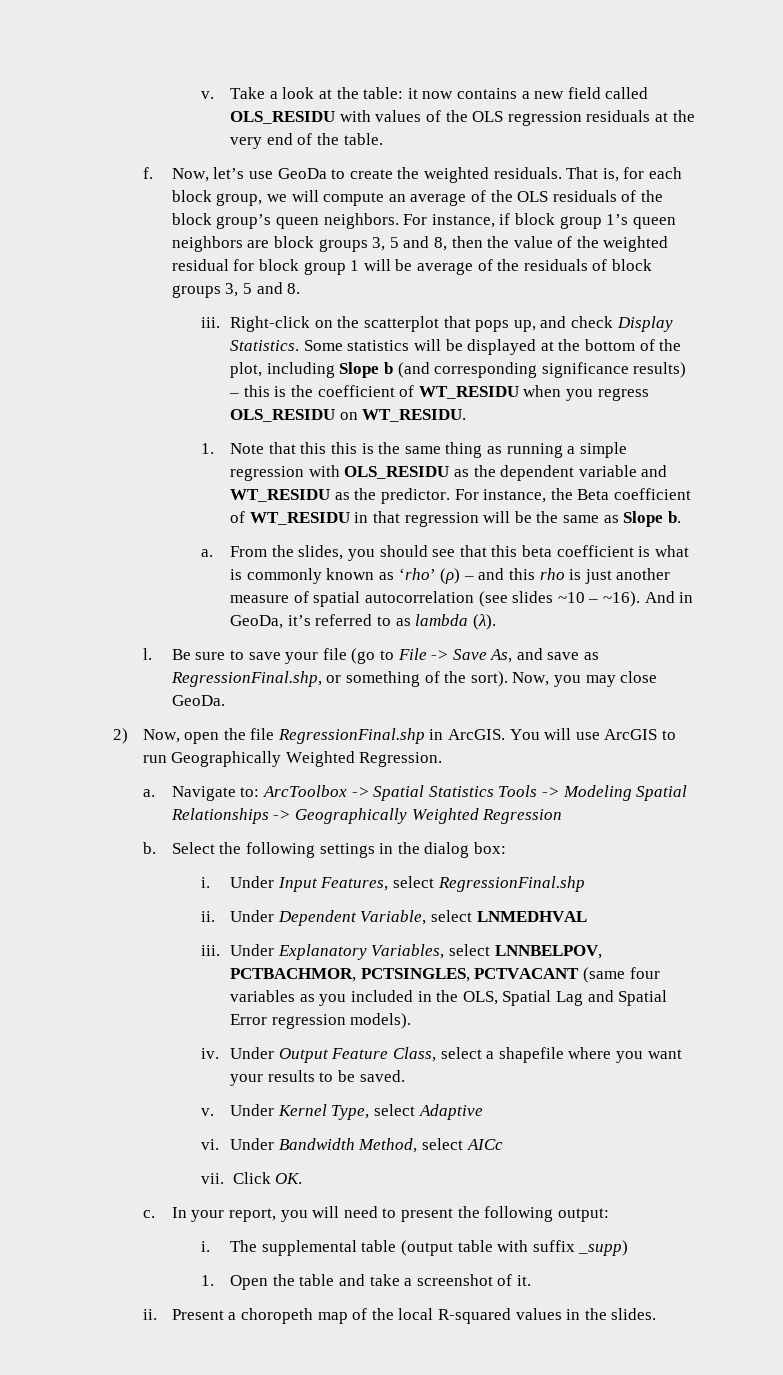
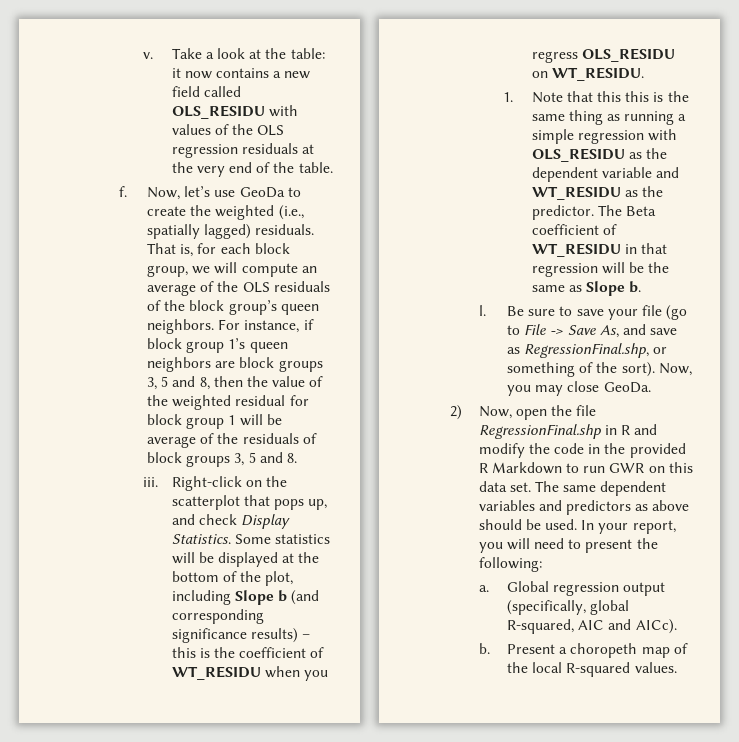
- Now, let’s use GeoDa to create the weighted residuals.
+ Now, let’s use GeoDa to create the weighted (i.e., spatially lagged) residuals.
- For instance, the Beta coefficient of WT_RESIDU in that regression will be the same as Slope b.
+ The Beta coefficient of WT_RESIDU in that regression will be the same as Slope b.
- a. From the slides, you should see that this beta coefficient is what is commonly known as ‘rho’ (ρ) – and this rho is just another measure of spatial autocorrelation (see slides ~10 – ~16). And in GeoDa, it’s referred to as lambda (λ).
- 2) Now, open the file RegressionFinal.shp in ArcGIS. You will use ArcGIS to run Geographically Weighted Regression.
- a. Navigate to: ArcToolbox -> Spatial Statistics Tools -> Modeling Spatial Relationships -> Geographically Weighted Regression
- b. Select the following settings in the dialog box:
- i. Under Input Features, select RegressionFinal.shp
- ii. Under Dependent Variable, select LNMEDHVAL
- iii. Under Explanatory Variables, select LNNBELPOV, PCTBACHMOR, PCTSINGLES, PCTVACANT (same four variables as you included in the OLS, Spatial Lag and Spatial Error regression models).
- iv. Under Output Feature Class, select a shapefile where you want your results to be saved.
- v. Under Kernel Type, select Adaptive
- vi. Under Bandwidth Method, select AICc
- vii. Click OK.
- c.
+ 2) Now, open the file RegressionFinal.shp in R and modify the code in the provided R Markdown to run GWR on this data set. The same dependent variables and predictors as above should be used.
- In your report, you will need to present the following output:
- i. The supplemental table (output table with suffix _supp)
- 1. Open the table and take a screenshot of it.
- ii.
+ In your report, you will need to present the following:
+ a. Global regression output (specifically, global R-squared, AIC and AICc).
+ b.
- Present a choropeth map of the local R-squared values in the slides.
+ Present a choropeth map of the local R-squared values.

